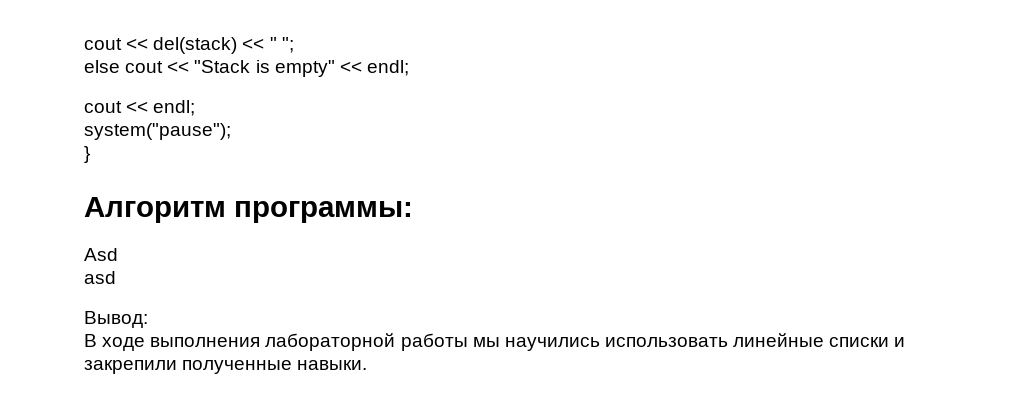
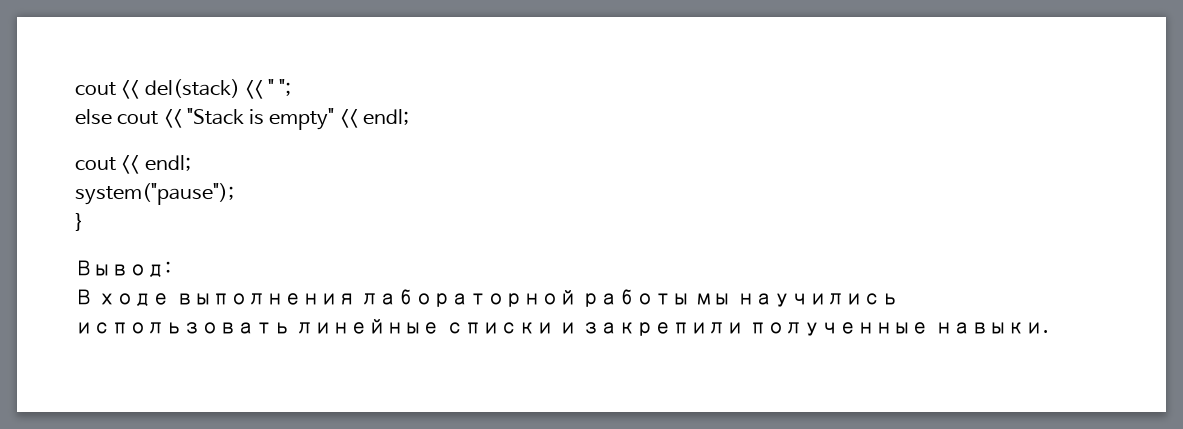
- Алгоритм программы:
- Asd
- asd

